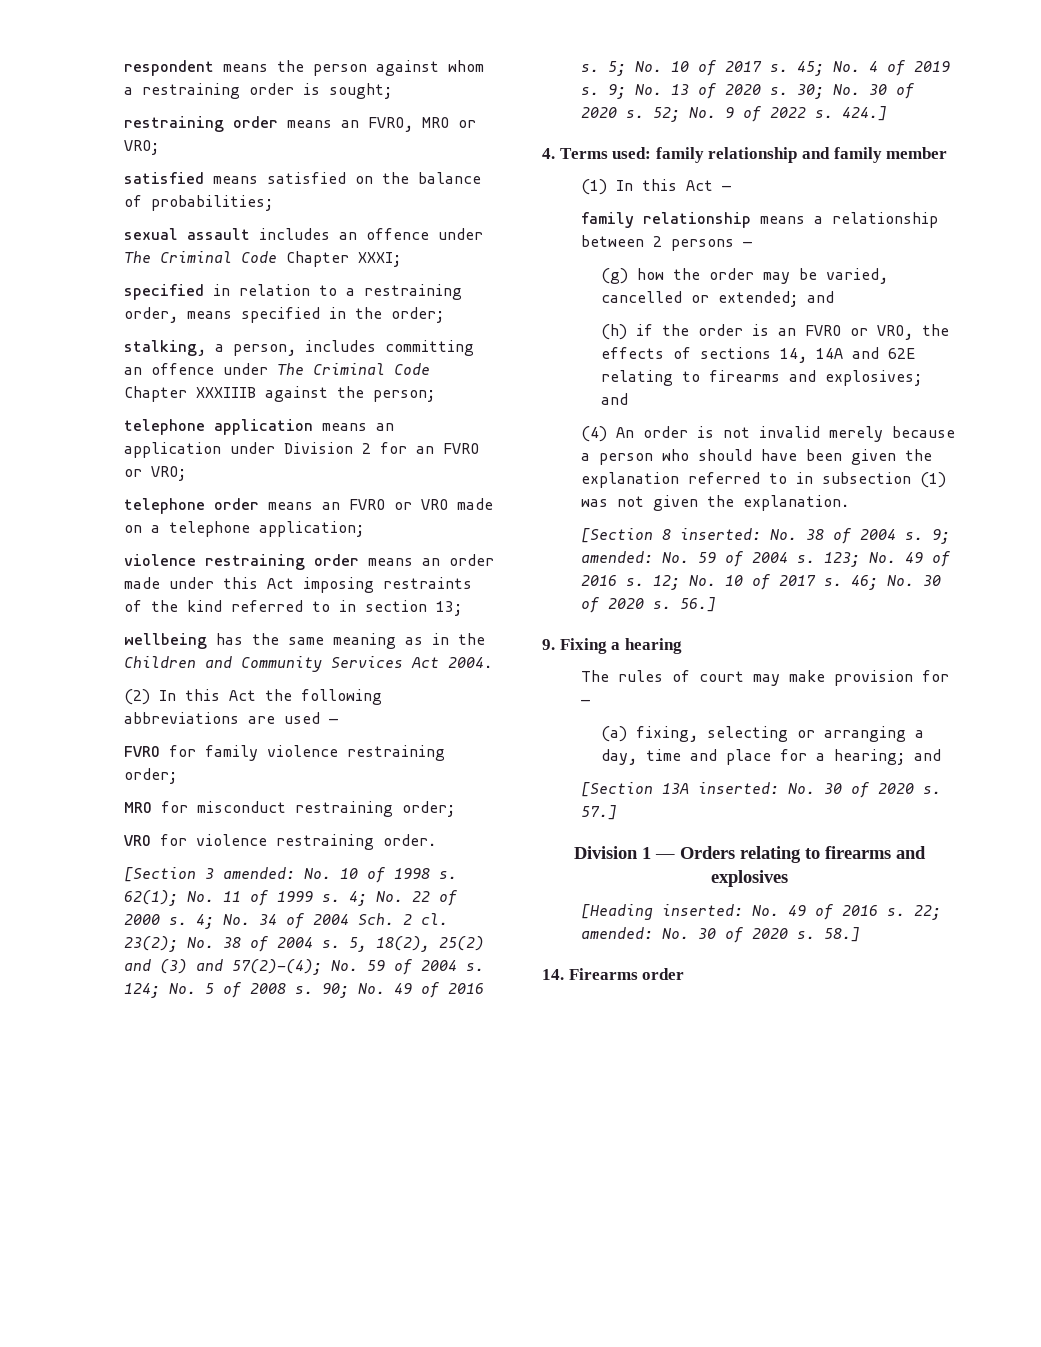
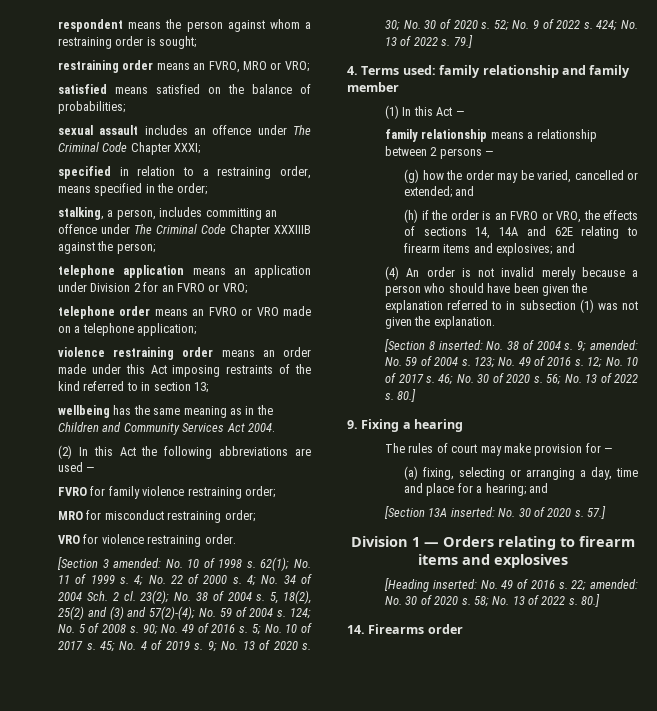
- 424.]
+ 424; No. 13 of 2022 s. 79.]
- (h) if the order is an FVRO or VRO, the effects of sections 14, 14A and 62E relating to firearms and explosives; and
+ (h) if the order is an FVRO or VRO, the effects of sections 14, 14A and 62E relating to firearm items and explosives; and
- 56.]
+ 56; No. 13 of 2022 s. 80.]
- Division 1 — Orders relating to firearms and explosives
+ Division 1 — Orders relating to firearm items and explosives
- 58.]
+ 58; No. 13 of 2022 s. 80.]

